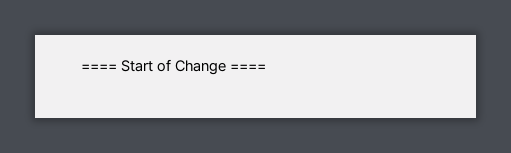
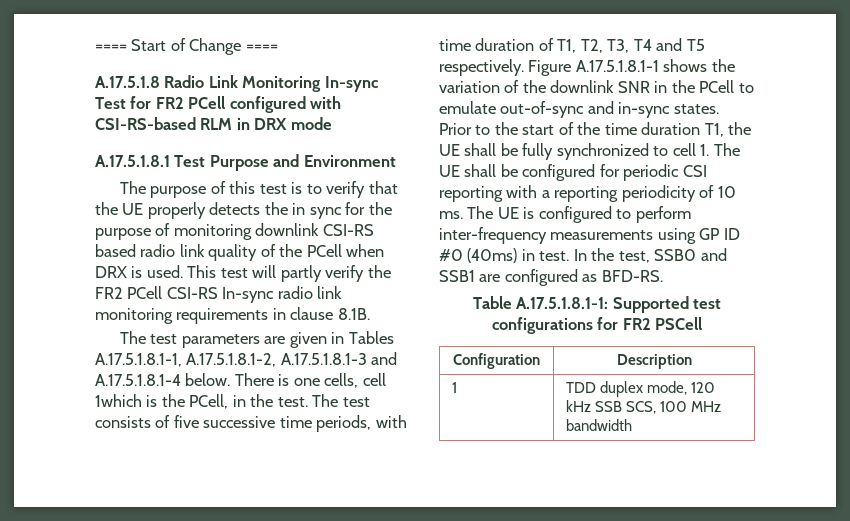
+ A.17.5.1.8 Radio Link Monitoring In-sync Test for FR2 PCell configured with CSI-RS-based RLM in DRX mode
+ A.17.5.1.8.1 Test Purpose and Environment
+ The purpose of this test is to verify that the UE properly detects the in sync for the purpose of monitoring downlink CSI-RS based radio link quality of the PCell when DRX is used. This test will partly verify the FR2 PCell CSI-RS In-sync radio link monitoring requirements in clause 8.1B.
+ The test parameters are given in Tables A.17.5.1.8.1-1, A.17.5.1.8.1-2, A.17.5.1.8.1-3 and A.17.5.1.8.1-4 below. There is one cells, cell 1which is the PCell, in the test. The test consists of five successive time periods, with time duration of T1, T2, T3, T4 and T5 respectively. Figure A.17.5.1.8.1-1 shows the variation of the downlink SNR in the PCell to emulate out-of-sync and in-sync states. Prior to the start of the time duration T1, the UE shall be fully synchronized to cell 1. The UE shall be configured for periodic CSI reporting with a reporting periodicity of 10 ms. The UE is configured to perform inter-frequency measurements using GP ID #0 (40ms) in test. In the test, SSB0 and SSB1 are configured as BFD-RS.
+ Table A.17.5.1.8.1-1: Supported test configurations for FR2 PSCell
+ Configuration | Description
+ 1 | TDD duplex mode, 120 kHz SSB SCS, 100 MHz bandwidth

